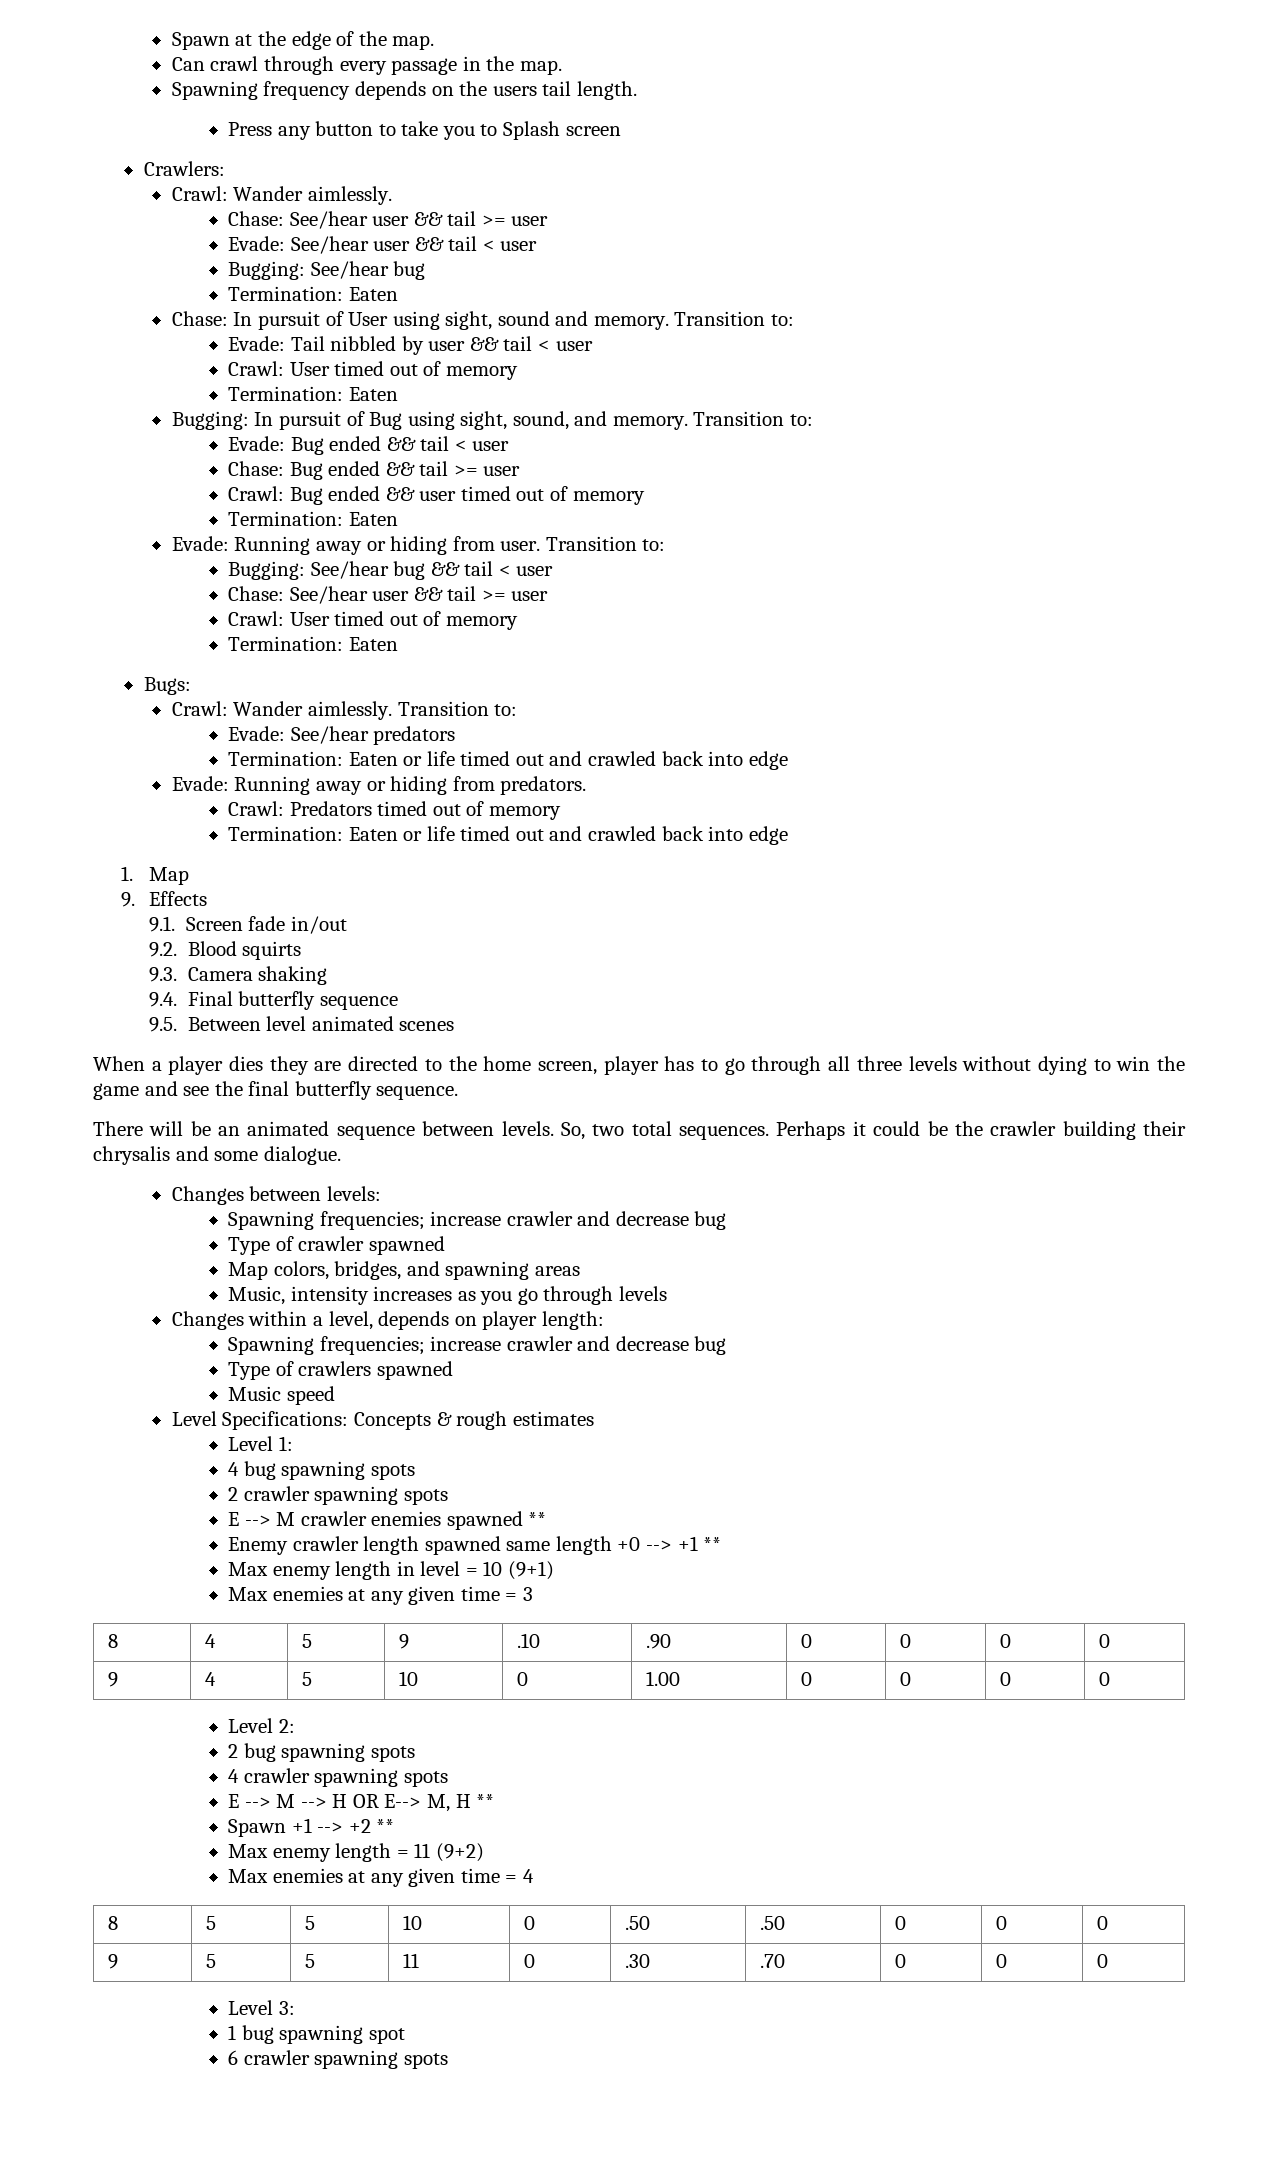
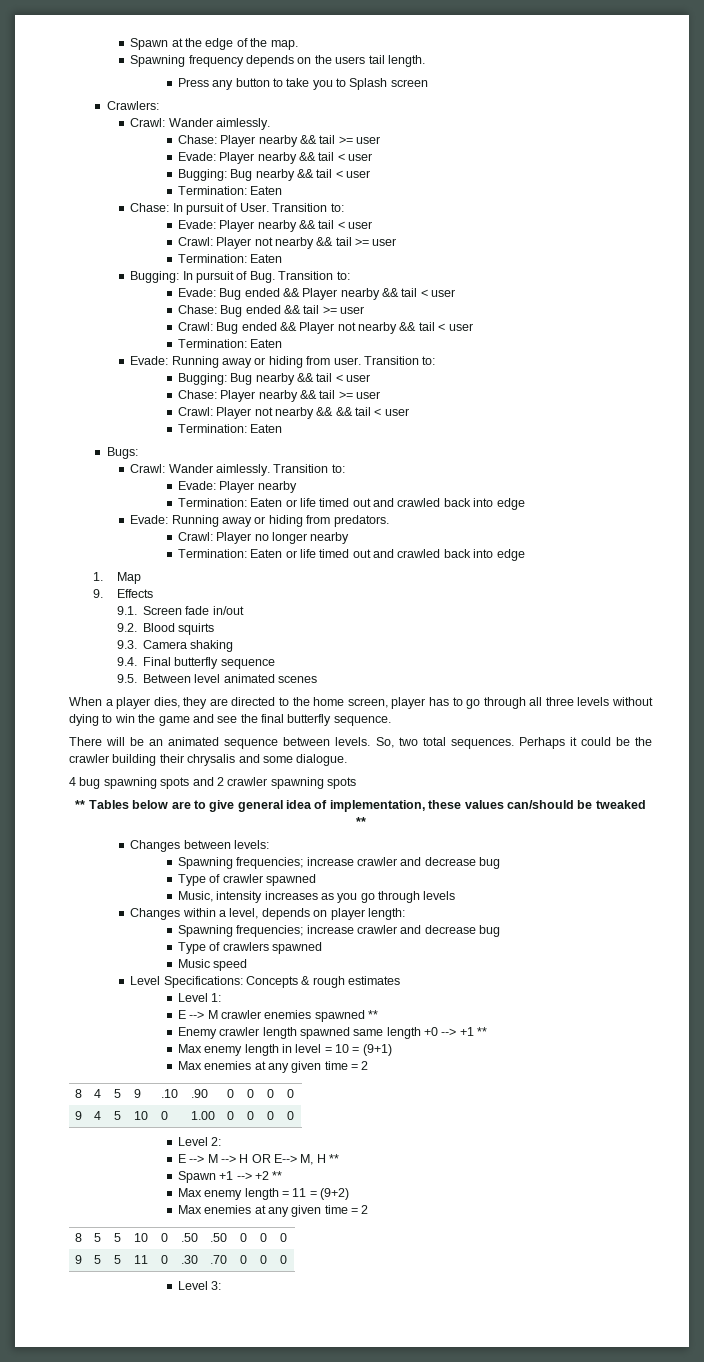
- Can crawl through every passage in the map.
  Crawlers:
  Crawl: Wander aimlessly.
- Chase: See/hear user && tail >= user
- Evade: See/hear user && tail < user
- Bugging: See/hear bug
+ Chase: Player nearby && tail >= user
+ Evade: Player nearby && tail < user
+ Bugging: Bug nearby && tail < user
- Chase: In pursuit of User using sight, sound and memory. Transition to:
- Evade: Tail nibbled by user && tail < user
- Crawl: User timed out of memory
+ Chase: In pursuit of User. Transition to:
+ Evade: Player nearby && tail < user
+ Crawl: Player not nearby && tail >= user
- Bugging: In pursuit of Bug using sight, sound, and memory. Transition to:
+ Bugging: In pursuit of Bug. Transition to:
- Evade: Bug ended && tail < user
+ Evade: Bug ended && Player nearby && tail < user
- Crawl: Bug ended && user timed out of memory
+ Crawl: Bug ended && Player not nearby && tail < user
  Evade: Running away or hiding from user. Transition to:
- Bugging: See/hear bug && tail < user
- Chase: See/hear user && tail >= user
- Crawl: User timed out of memory
+ Bugging: Bug nearby && tail < user
+ Chase: Player nearby && tail >= user
+ Crawl: Player not nearby && && tail < user
  Crawl: Wander aimlessly. Transition to:
- Evade: See/hear predators
+ Evade: Player nearby
- Crawl: Predators timed out of memory
+ Crawl: Player no longer nearby
- When a player dies they are directed to the home screen, player has to go through all three levels without dying to win the game and see the final butterfly sequence.
+ When a player dies, they are directed to the home screen, player has to go through all three levels without dying to win the game and see the final butterfly sequence.
+ 4 bug spawning spots and 2 crawler spawning spots
+ ** Tables below are to give general idea of implementation, these values can/should be tweaked **
- Map colors, bridges, and spawning areas
- 4 bug spawning spots
- 2 crawler spawning spots
- Max enemy length in level = 10 (9+1)
- Max enemies at any given time = 3
+ Max enemy length in level = 10 = (9+1)
+ Max enemies at any given time = 2
- 2 bug spawning spots
- 4 crawler spawning spots
- Max enemy length = 11 (9+2)
- Max enemies at any given time = 4
+ Max enemy length = 11 = (9+2)
+ Max enemies at any given time = 2
- 1 bug spawning spot
- 6 crawler spawning spots

